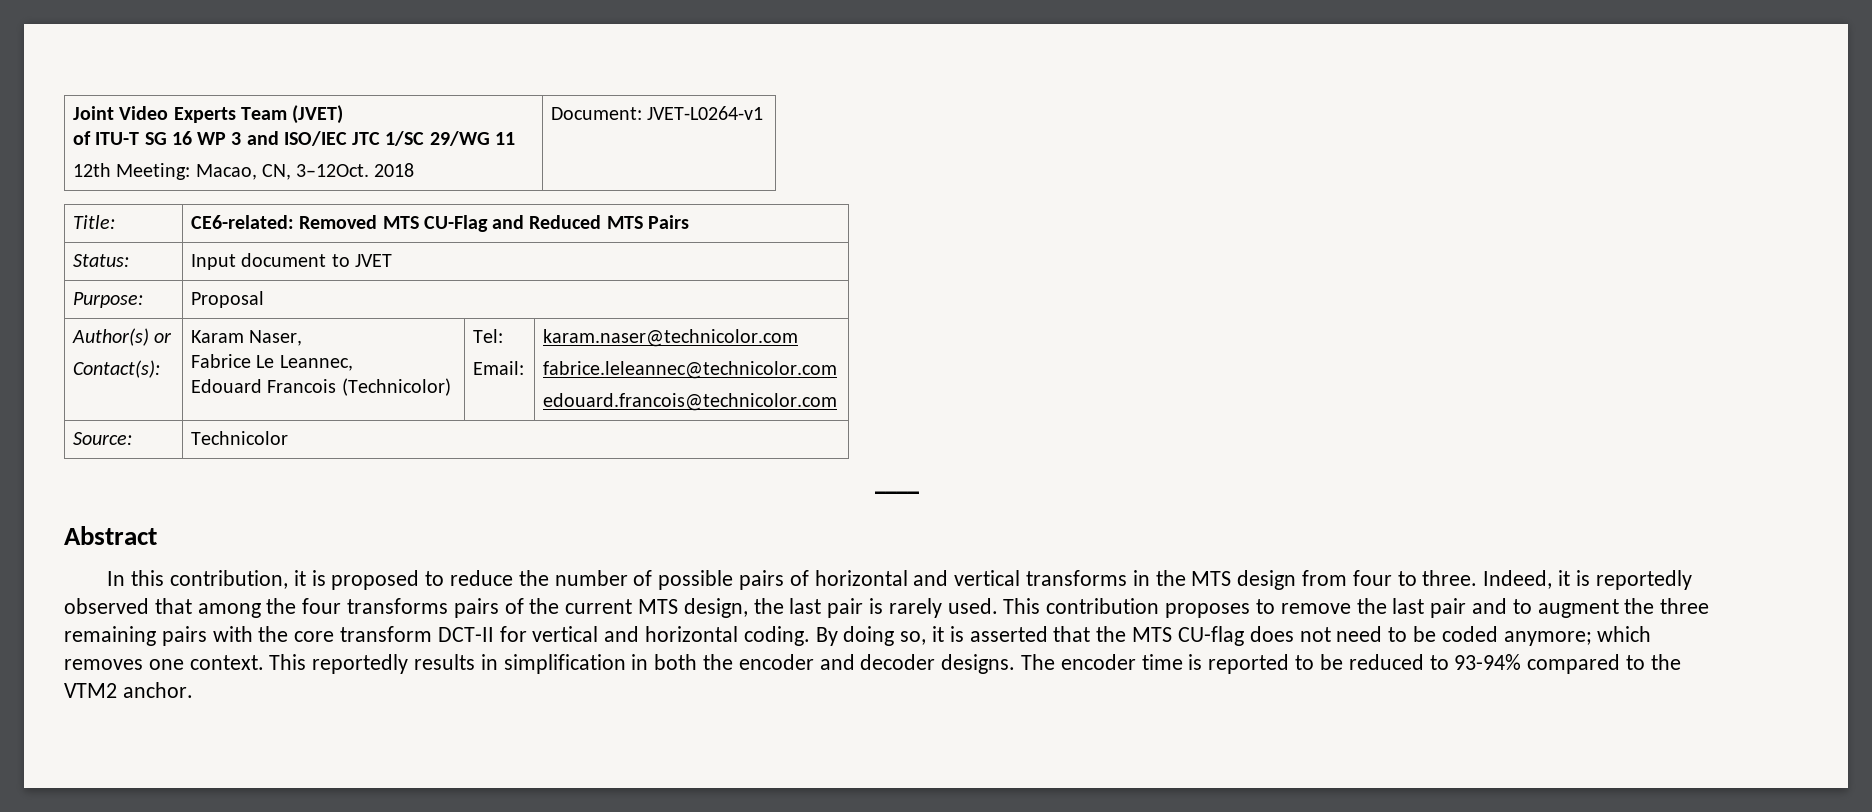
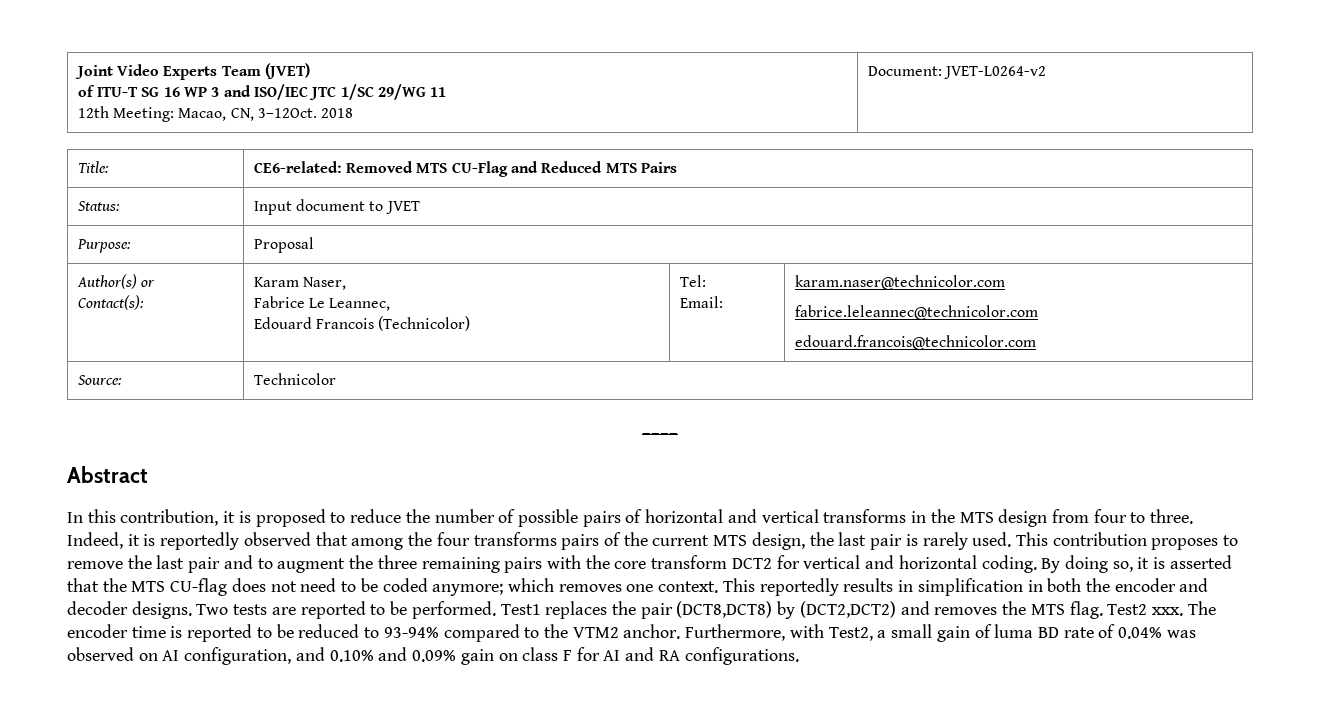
  Joint Video Experts Team (JVET)
  of ITU-T SG 16 WP 3 and ISO/IEC JTC 1/SC 29/WG 11
- 12th Meeting: Macao, CN, 3–12Oct. 2018 | Document: JVET-L0264-v1
+ 12th Meeting: Macao, CN, 3–12Oct. 2018 | Document: JVET-L0264-v2
- This contribution proposes to remove the last pair and to augment the three remaining pairs with the core transform DCT-II for vertical and horizontal coding.
+ This contribution proposes to remove the last pair and to augment the three remaining pairs with the core transform DCT2 for vertical and horizontal coding.
+ Two tests are reported to be performed. Test1 replaces the pair (DCT8,DCT8) by (DCT2,DCT2) and removes the MTS flag. Test2 xxx.
+ Furthermore, with Test2, a small gain of luma BD rate of 0.04% was observed on AI configuration, and 0.10% and 0.09% gain on class F for AI and RA configurations.

